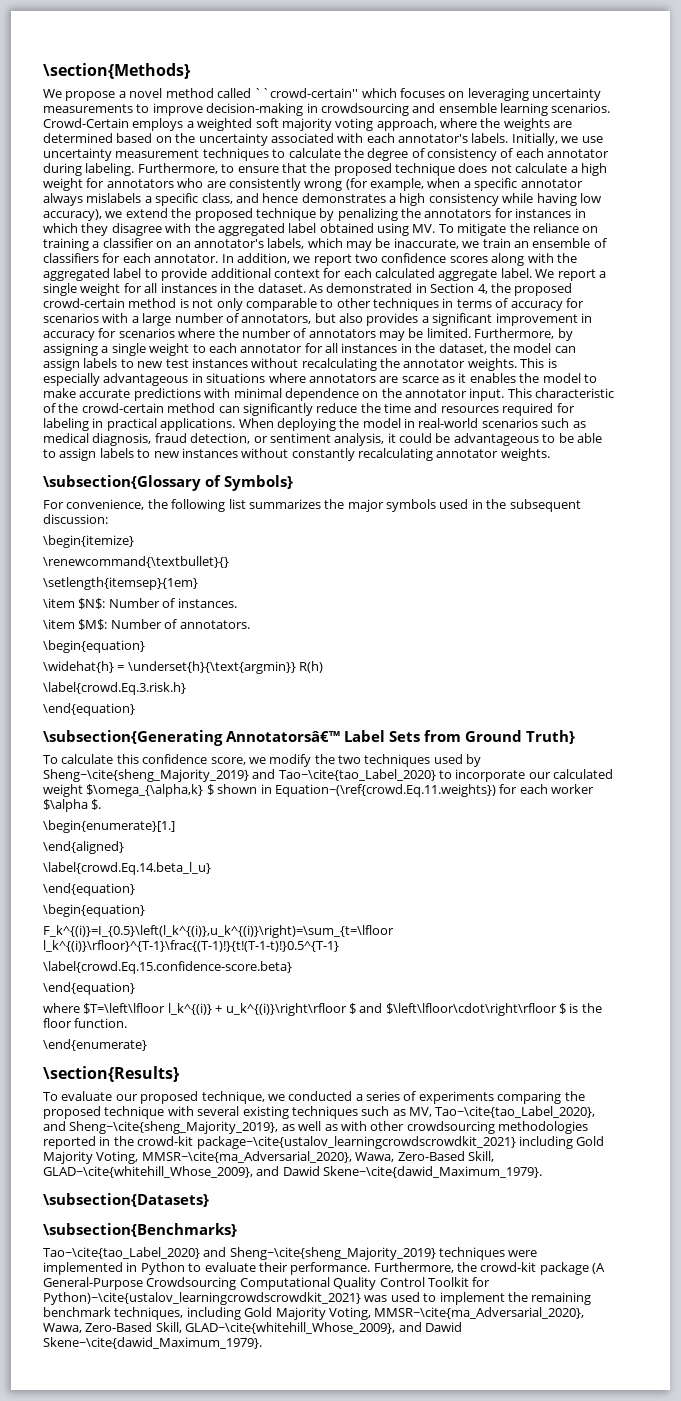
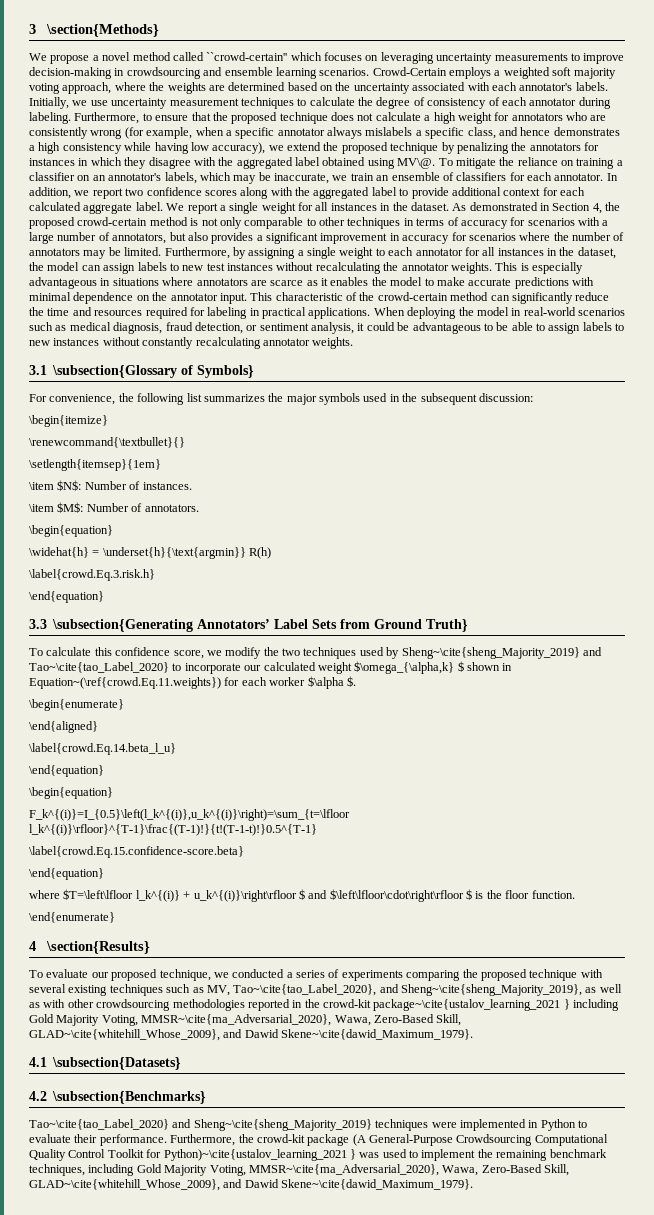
- \section{Methods}
+ 3 \section{Methods}
- Furthermore, to ensure that the proposed technique does not calculate a high weight for annotators who are consistently wrong (for example, when a specific annotator always mislabels a specific class, and hence demonstrates a high consistency while having low accuracy), we extend the proposed technique by penalizing the annotators for instances in which they disagree with the aggregated label obtained using MV. To mitigate the reliance on training a classifier on an annotator's labels, which may be inaccurate, we train an ensemble of classifiers for each annotator.
+ Furthermore, to ensure that the proposed technique does not calculate a high weight for annotators who are consistently wrong (for example, when a specific annotator always mislabels a specific class, and hence demonstrates a high consistency while having low accuracy), we extend the proposed technique by penalizing the annotators for instances in which they disagree with the aggregated label obtained using MV\@. To mitigate the reliance on training a classifier on an annotator's labels, which may be inaccurate, we train an ensemble of classifiers for each annotator.
- \subsection{Glossary of Symbols}
+ 3.1 \subsection{Glossary of Symbols}
- \subsection{Generating Annotatorsâ€™ Label Sets from Ground Truth}
+ 3.3 \subsection{Generating Annotators’ Label Sets from Ground Truth}
- \begin{enumerate}[1.]
+ \begin{enumerate}
- \section{Results}
+ 4 \section{Results}
- To evaluate our proposed technique, we conducted a series of experiments comparing the proposed technique with several existing techniques such as MV, Tao~\cite{tao_Label_2020}, and Sheng~\cite{sheng_Majority_2019}, as well as with other crowdsourcing methodologies reported in the crowd-kit package~\cite{ustalov_learningcrowdscrowdkit_2021} including Gold Majority Voting, MMSR~\cite{ma_Adversarial_2020}, Wawa, Zero-Based Skill, GLAD~\cite{whitehill_Whose_2009}, and Dawid Skene~\cite{dawid_Maximum_1979}.
+ To evaluate our proposed technique, we conducted a series of experiments comparing the proposed technique with several existing techniques such as MV, Tao~\cite{tao_Label_2020}, and Sheng~\cite{sheng_Majority_2019}, as well as with other crowdsourcing methodologies reported in the crowd-kit package~\cite{ustalov_learning_2021 } including Gold Majority Voting, MMSR~\cite{ma_Adversarial_2020}, Wawa, Zero-Based Skill, GLAD~\cite{whitehill_Whose_2009}, and Dawid Skene~\cite{dawid_Maximum_1979}.
- \subsection{Datasets}
+ 4.1 \subsection{Datasets}
- \subsection{Benchmarks}
+ 4.2 \subsection{Benchmarks}
- Furthermore, the crowd-kit package (A General-Purpose Crowdsourcing Computational Quality Control Toolkit for Python)~\cite{ustalov_learningcrowdscrowdkit_2021} was used to implement the remaining benchmark techniques, including Gold Majority Voting, MMSR~\cite{ma_Adversarial_2020}, Wawa, Zero-Based Skill, GLAD~\cite{whitehill_Whose_2009}, and Dawid Skene~\cite{dawid_Maximum_1979}.
+ Furthermore, the crowd-kit package (A General-Purpose Crowdsourcing Computational Quality Control Toolkit for Python)~\cite{ustalov_learning_2021 } was used to implement the remaining benchmark techniques, including Gold Majority Voting, MMSR~\cite{ma_Adversarial_2020}, Wawa, Zero-Based Skill, GLAD~\cite{whitehill_Whose_2009}, and Dawid Skene~\cite{dawid_Maximum_1979}.

